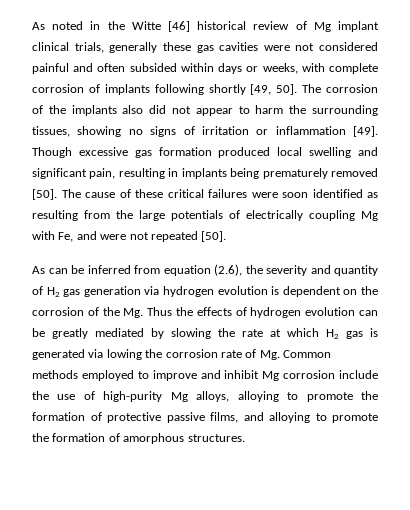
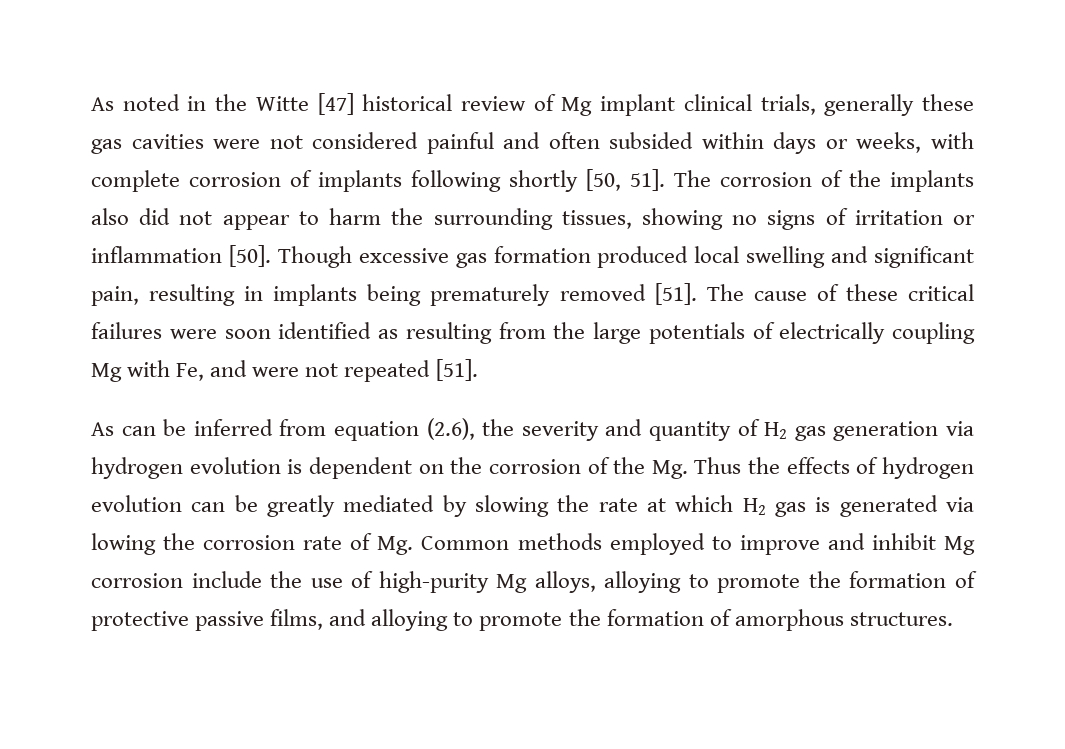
- As noted in the Witte [46] historical review of Mg implant clinical trials, generally these gas cavities were not considered painful and often subsided within days or weeks, with complete corrosion of implants following shortly [49, 50].
+ As noted in the Witte [47] historical review of Mg implant clinical trials, generally these gas cavities were not considered painful and often subsided within days or weeks, with complete corrosion of implants following shortly [50, 51].
- The corrosion of the implants also did not appear to harm the surrounding tissues, showing no signs of irritation or inflammation [49].
+ The corrosion of the implants also did not appear to harm the surrounding tissues, showing no signs of irritation or inflammation [50].
- Though excessive gas formation produced local swelling and significant pain, resulting in implants being prematurely removed [50].
+ Though excessive gas formation produced local swelling and significant pain, resulting in implants being prematurely removed [51].
- The cause of these critical failures were soon identified as resulting from the large potentials of electrically coupling Mg with Fe, and were not repeated [50].
+ The cause of these critical failures were soon identified as resulting from the large potentials of electrically coupling Mg with Fe, and were not repeated [51].

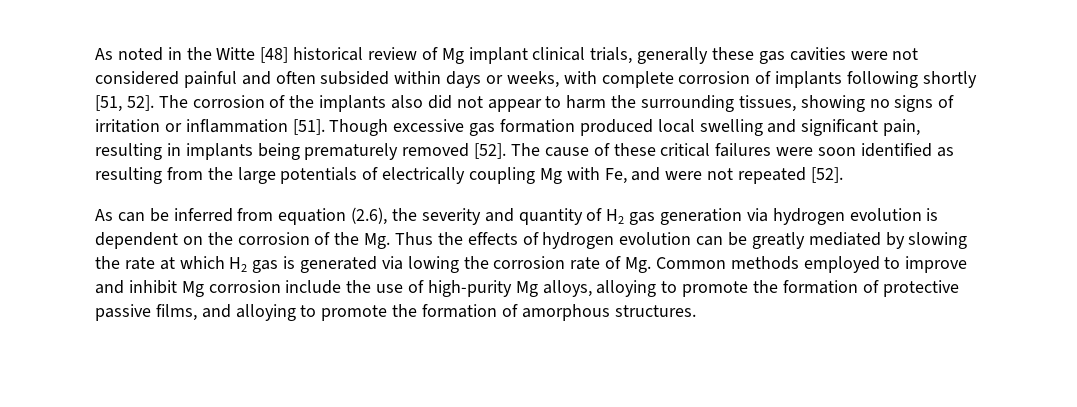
- As noted in the Witte [47] historical review of Mg implant clinical trials, generally these gas cavities were not considered painful and often subsided within days or weeks, with complete corrosion of implants following shortly [50, 51].
+ As noted in the Witte [48] historical review of Mg implant clinical trials, generally these gas cavities were not considered painful and often subsided within days or weeks, with complete corrosion of implants following shortly [51, 52].
- The corrosion of the implants also did not appear to harm the surrounding tissues, showing no signs of irritation or inflammation [50].
+ The corrosion of the implants also did not appear to harm the surrounding tissues, showing no signs of irritation or inflammation [51].
- Though excessive gas formation produced local swelling and significant pain, resulting in implants being prematurely removed [51].
+ Though excessive gas formation produced local swelling and significant pain, resulting in implants being prematurely removed [52].
- The cause of these critical failures were soon identified as resulting from the large potentials of electrically coupling Mg with Fe, and were not repeated [51].
+ The cause of these critical failures were soon identified as resulting from the large potentials of electrically coupling Mg with Fe, and were not repeated [52].

